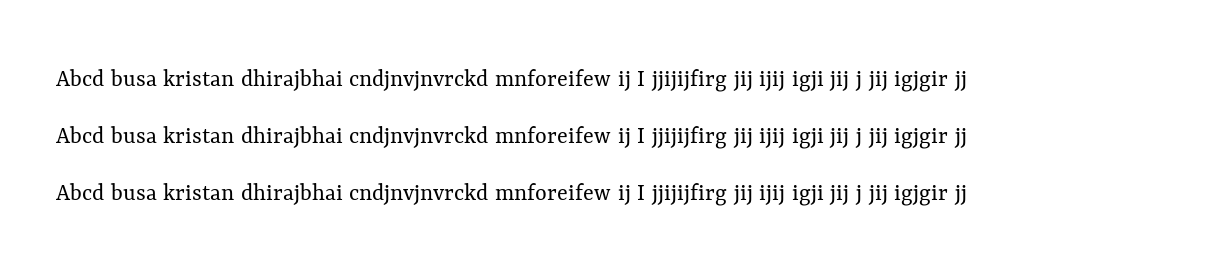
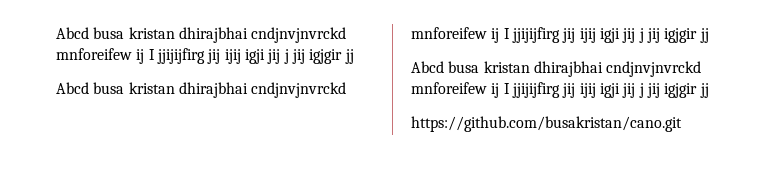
+ https://github.com/busakristan/cano.git

